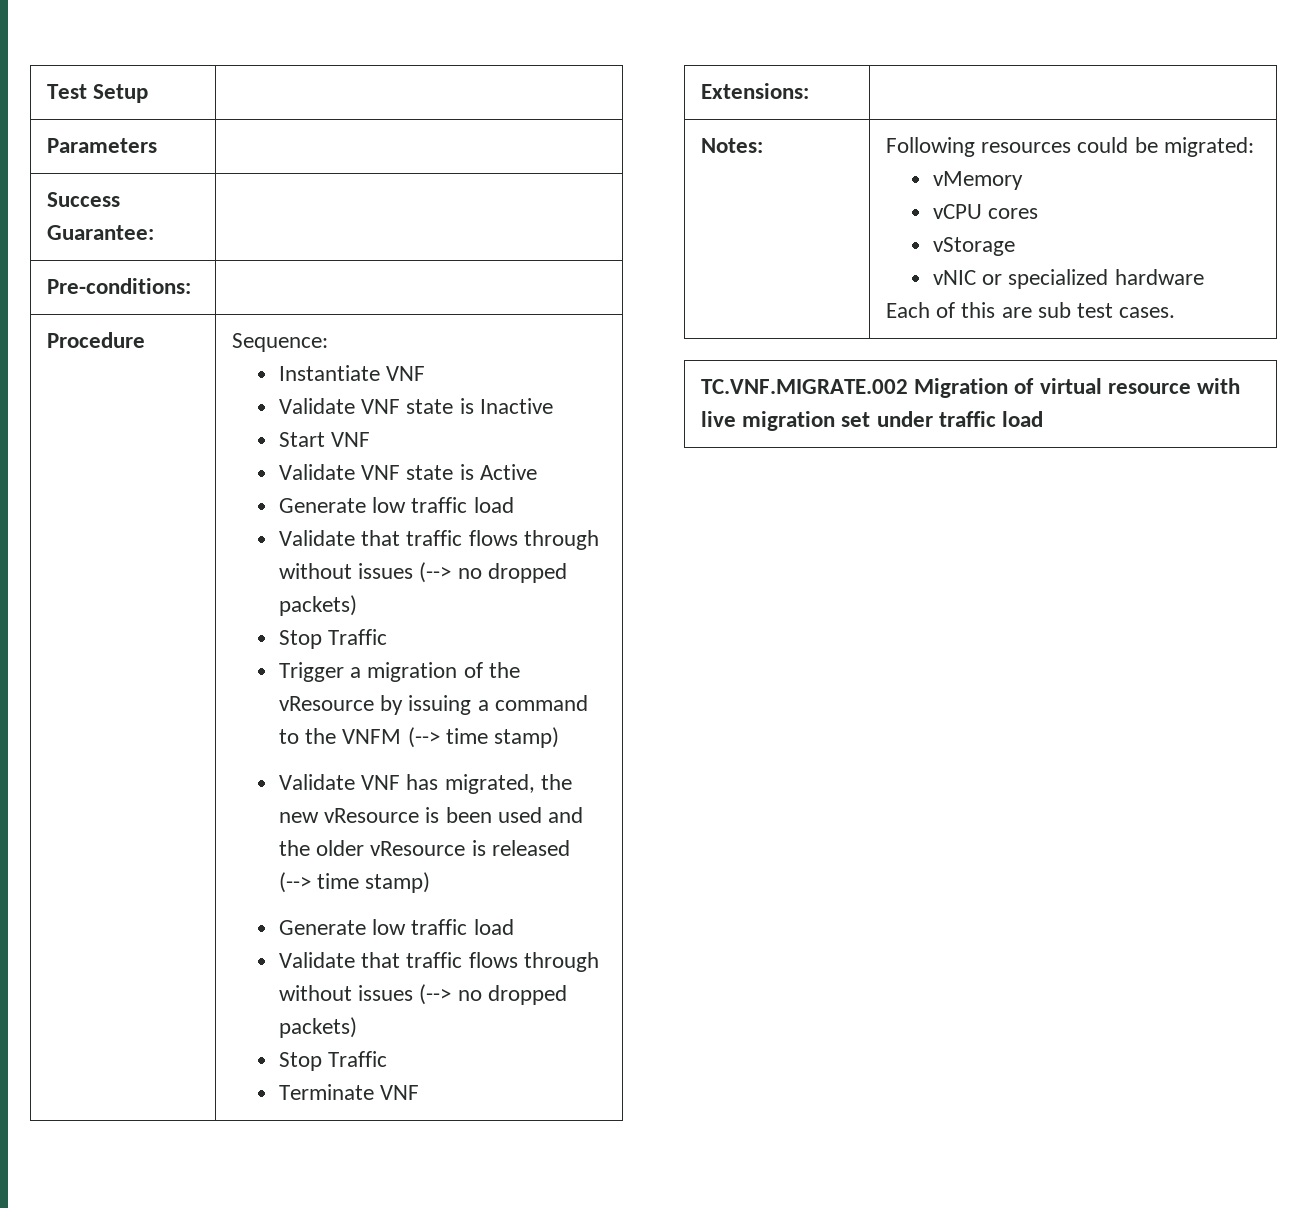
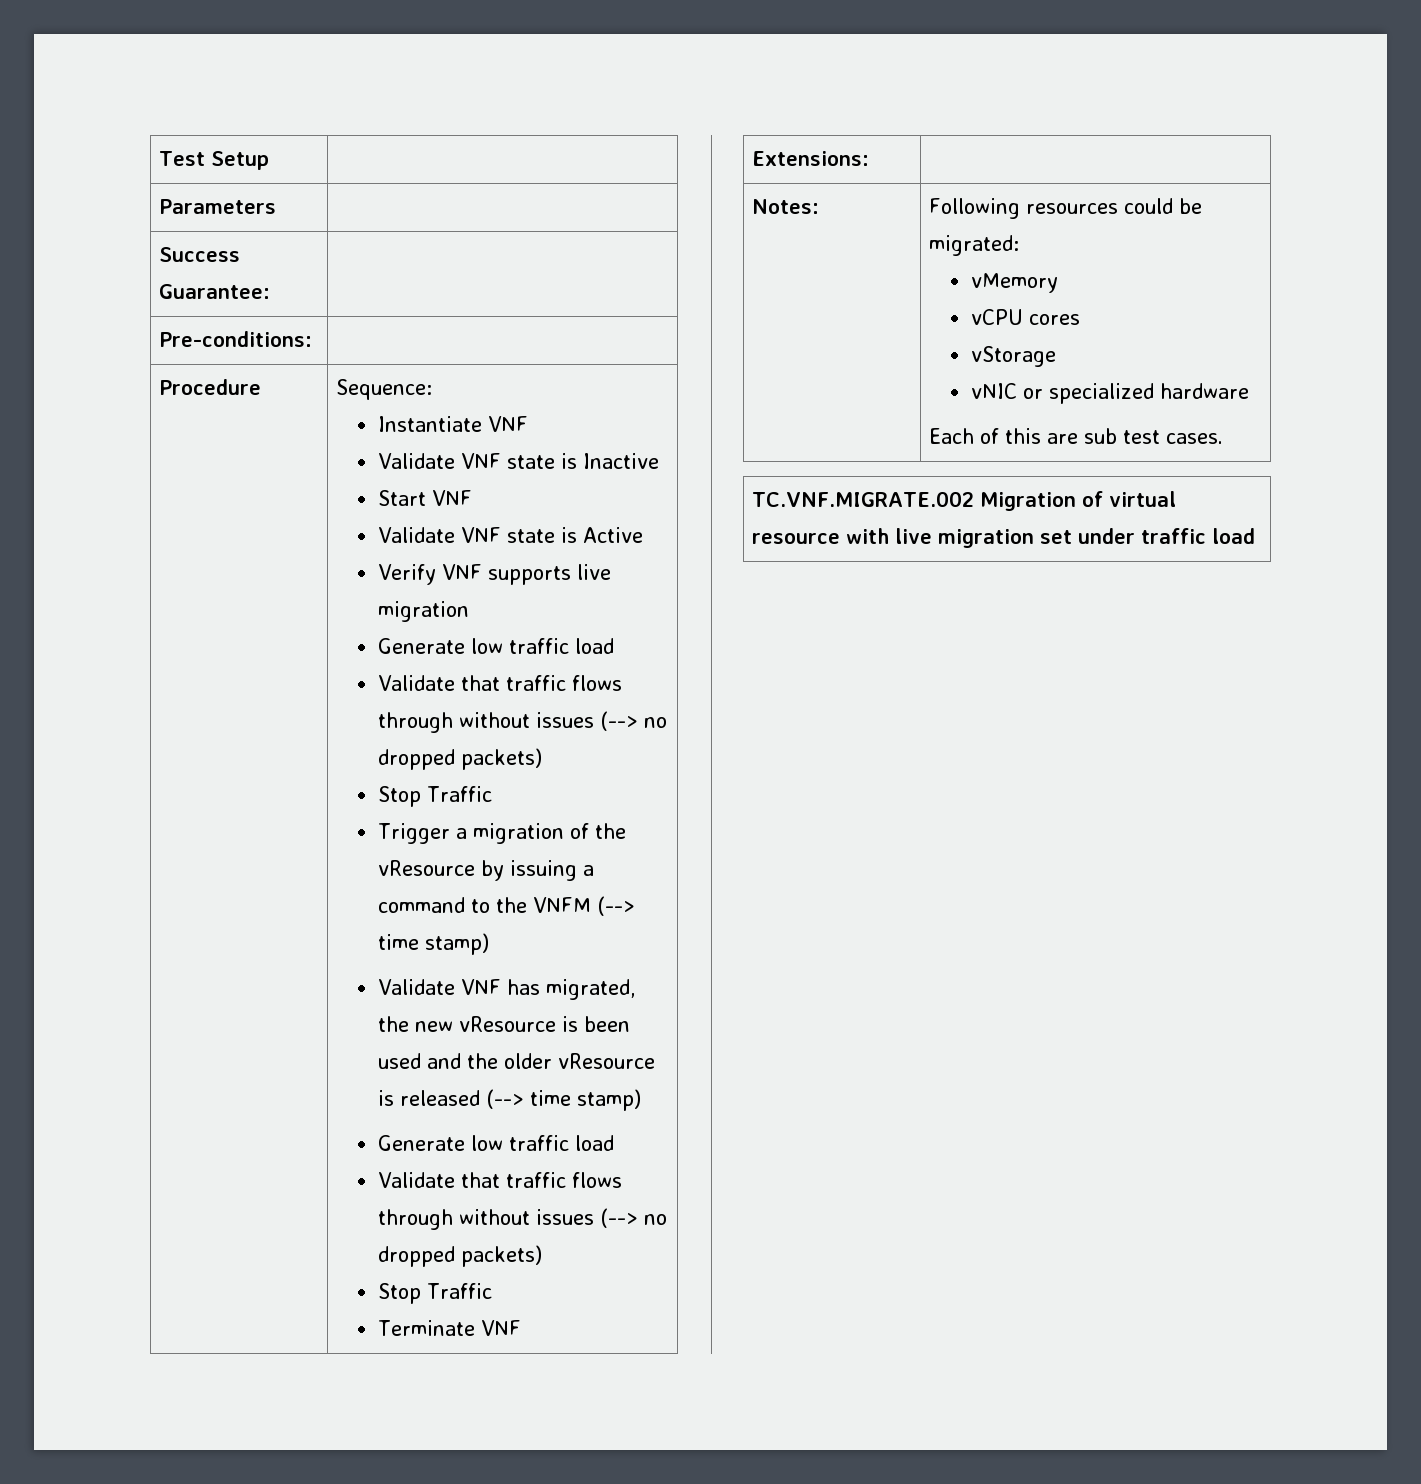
+ Verify VNF supports live migration

